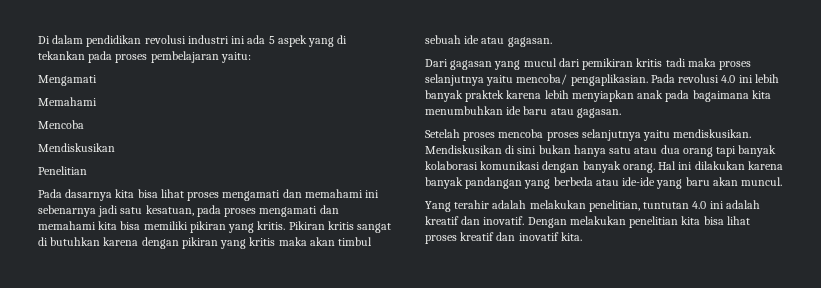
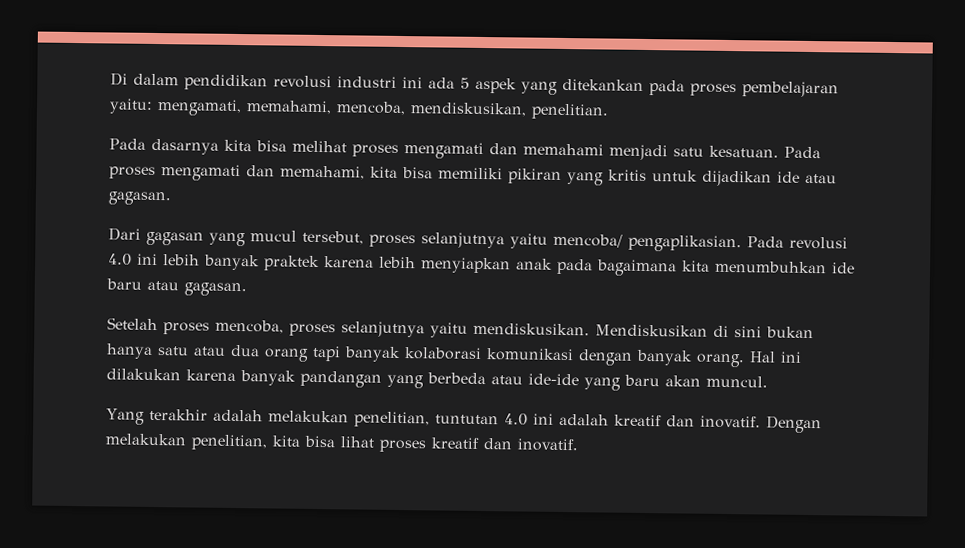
- Di dalam pendidikan revolusi industri ini ada 5 aspek yang di tekankan pada proses pembelajaran yaitu:
- Mengamati
- Memahami
- Mencoba
- Mendiskusikan
- Penelitian
+ Di dalam pendidikan revolusi industri ini ada 5 aspek yang ditekankan pada proses pembelajaran yaitu: mengamati, memahami, mencoba, mendiskusikan, penelitian.
- Pada dasarnya kita bisa lihat proses mengamati dan memahami ini sebenarnya jadi satu kesatuan, pada proses mengamati dan memahami kita bisa memiliki pikiran yang kritis. Pikiran kritis sangat di butuhkan karena dengan pikiran yang kritis maka akan timbul sebuah ide atau gagasan.
+ Pada dasarnya kita bisa melihat proses mengamati dan memahami menjadi satu kesatuan. Pada proses mengamati dan memahami, kita bisa memiliki pikiran yang kritis untuk dijadikan ide atau gagasan.
- Dari gagasan yang mucul dari pemikiran kritis tadi maka proses selanjutnya yaitu mencoba/ pengaplikasian.
+ Dari gagasan yang mucul tersebut, proses selanjutnya yaitu mencoba/ pengaplikasian.
- Setelah proses mencoba proses selanjutnya yaitu mendiskusikan.
+ Setelah proses mencoba, proses selanjutnya yaitu mendiskusikan.
- Yang terahir adalah melakukan penelitian, tuntutan 4.0 ini adalah kreatif dan inovatif.
+ Yang terakhir adalah melakukan penelitian, tuntutan 4.0 ini adalah kreatif dan inovatif.
- Dengan melakukan penelitian kita bisa lihat proses kreatif dan inovatif kita.
+ Dengan melakukan penelitian, kita bisa lihat proses kreatif dan inovatif.

